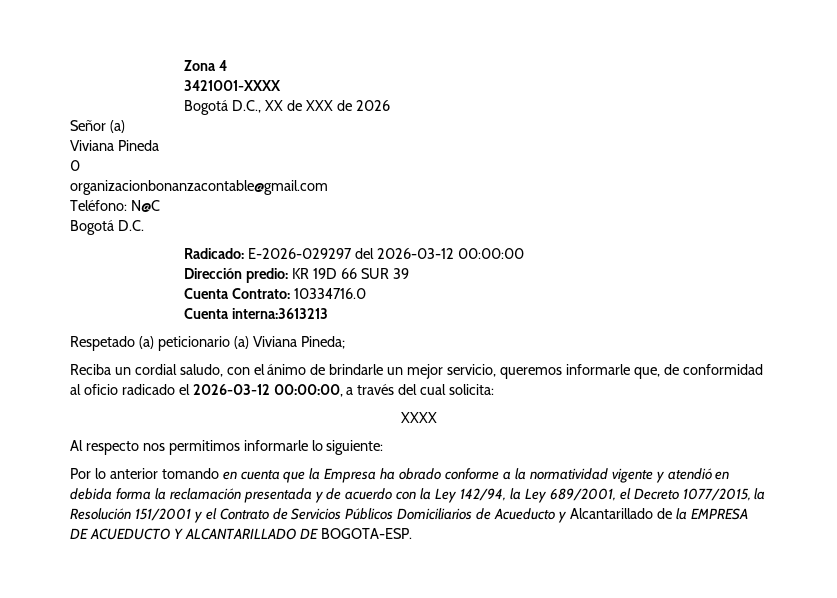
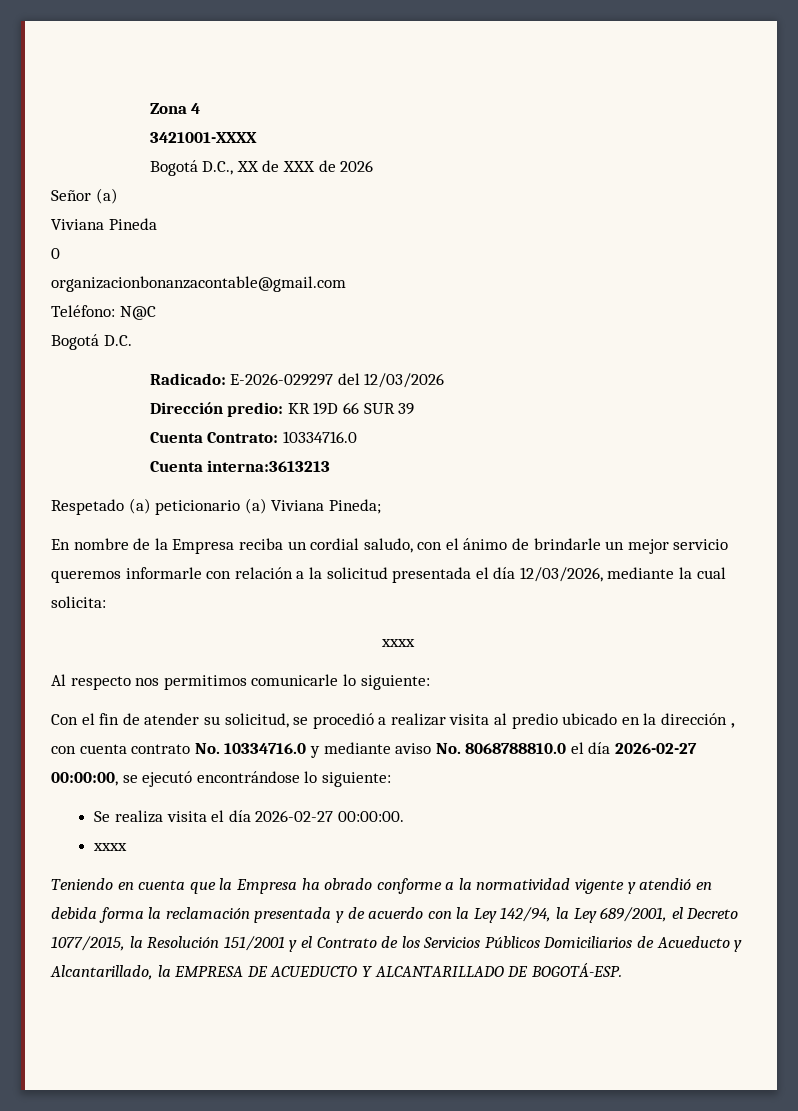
- Radicado: E-2026-029297 del 2026-03-12 00:00:00
+ Radicado: E-2026-029297 del 12/03/2026
- Reciba un cordial saludo, con el ánimo de brindarle un mejor servicio, queremos informarle que, de conformidad al oficio radicado el 2026-03-12 00:00:00, a través del cual solicita:
- XXXX
+ En nombre de la Empresa reciba un cordial saludo, con el ánimo de brindarle un mejor servicio queremos informarle con relación a la solicitud presentada el día 12/03/2026, mediante la cual solicita:
+ xxxx
- Al respecto nos permitimos informarle lo siguiente:
- Por lo anterior tomando en cuenta que la Empresa ha obrado conforme a la normatividad vigente y atendió en debida forma la reclamación presentada y de acuerdo con la Ley 142/94, la Ley 689/2001, el Decreto 1077/2015, la Resolución 151/2001 y el Contrato de Servicios Públicos Domiciliarios de Acueducto y Alcantarillado de la EMPRESA DE ACUEDUCTO Y ALCANTARILLADO DE BOGOTA-ESP.
+ Al respecto nos permitimos comunicarle lo siguiente:
+ Con el fin de atender su solicitud, se procedió a realizar visita al predio ubicado en la dirección , con cuenta contrato No. 10334716.0 y mediante aviso No. 8068788810.0 el día 2026-02-27 00:00:00, se ejecutó encontrándose lo siguiente:
+ Se realiza visita el día 2026-02-27 00:00:00.
+ xxxx
+ Teniendo en cuenta que la Empresa ha obrado conforme a la normatividad vigente y atendió en debida forma la reclamación presentada y de acuerdo con la Ley 142/94, la Ley 689/2001, el Decreto 1077/2015, la Resolución 151/2001 y el Contrato de los Servicios Públicos Domiciliarios de Acueducto y Alcantarillado, la EMPRESA DE ACUEDUCTO Y ALCANTARILLADO DE BOGOTÁ-ESP.

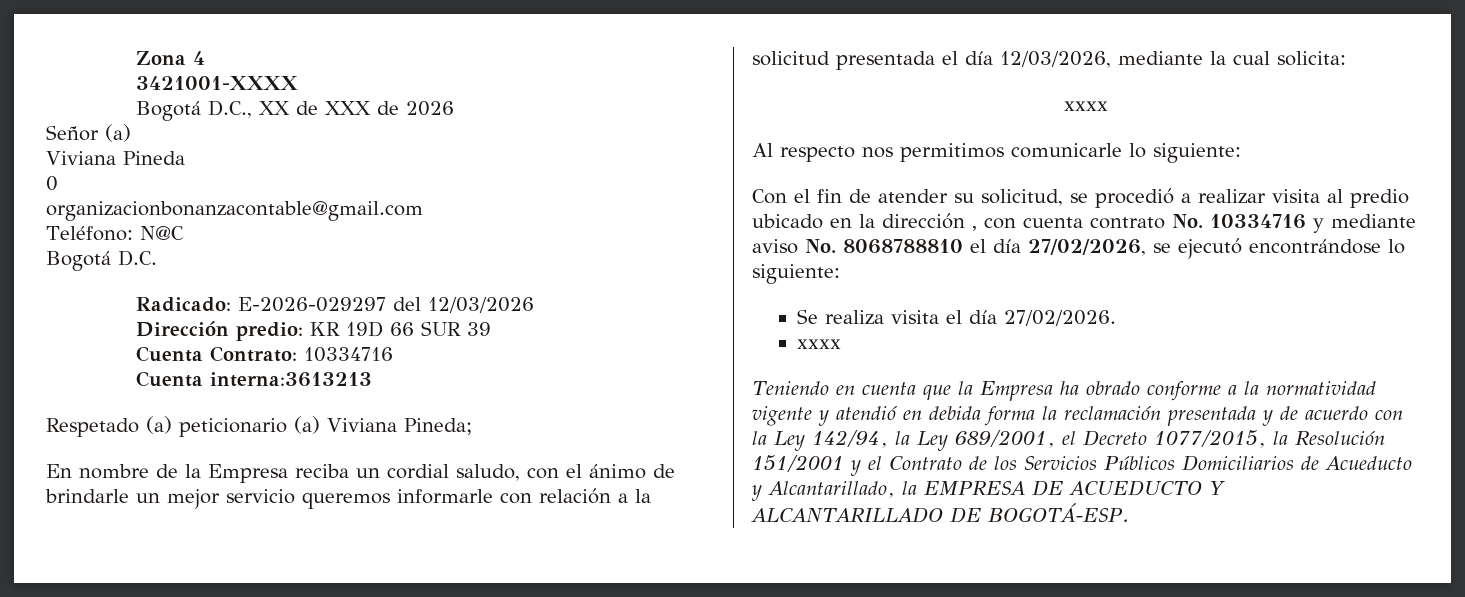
- Cuenta Contrato: 10334716.0
+ Cuenta Contrato: 10334716
- Con el fin de atender su solicitud, se procedió a realizar visita al predio ubicado en la dirección , con cuenta contrato No. 10334716.0 y mediante aviso No. 8068788810.0 el día 2026-02-27 00:00:00, se ejecutó encontrándose lo siguiente:
+ Con el fin de atender su solicitud, se procedió a realizar visita al predio ubicado en la dirección , con cuenta contrato No. 10334716 y mediante aviso No. 8068788810 el día 27/02/2026, se ejecutó encontrándose lo siguiente:
- Se realiza visita el día 2026-02-27 00:00:00.
+ Se realiza visita el día 27/02/2026.

